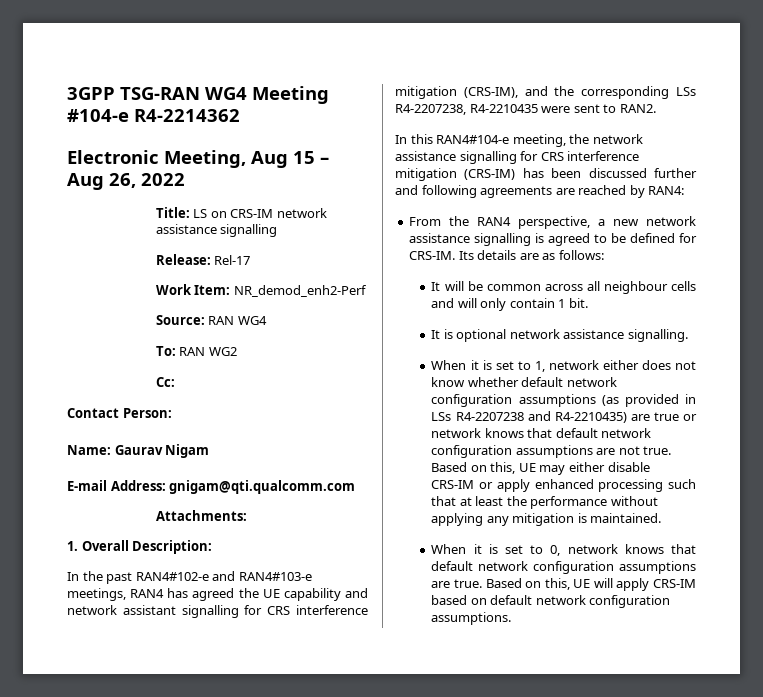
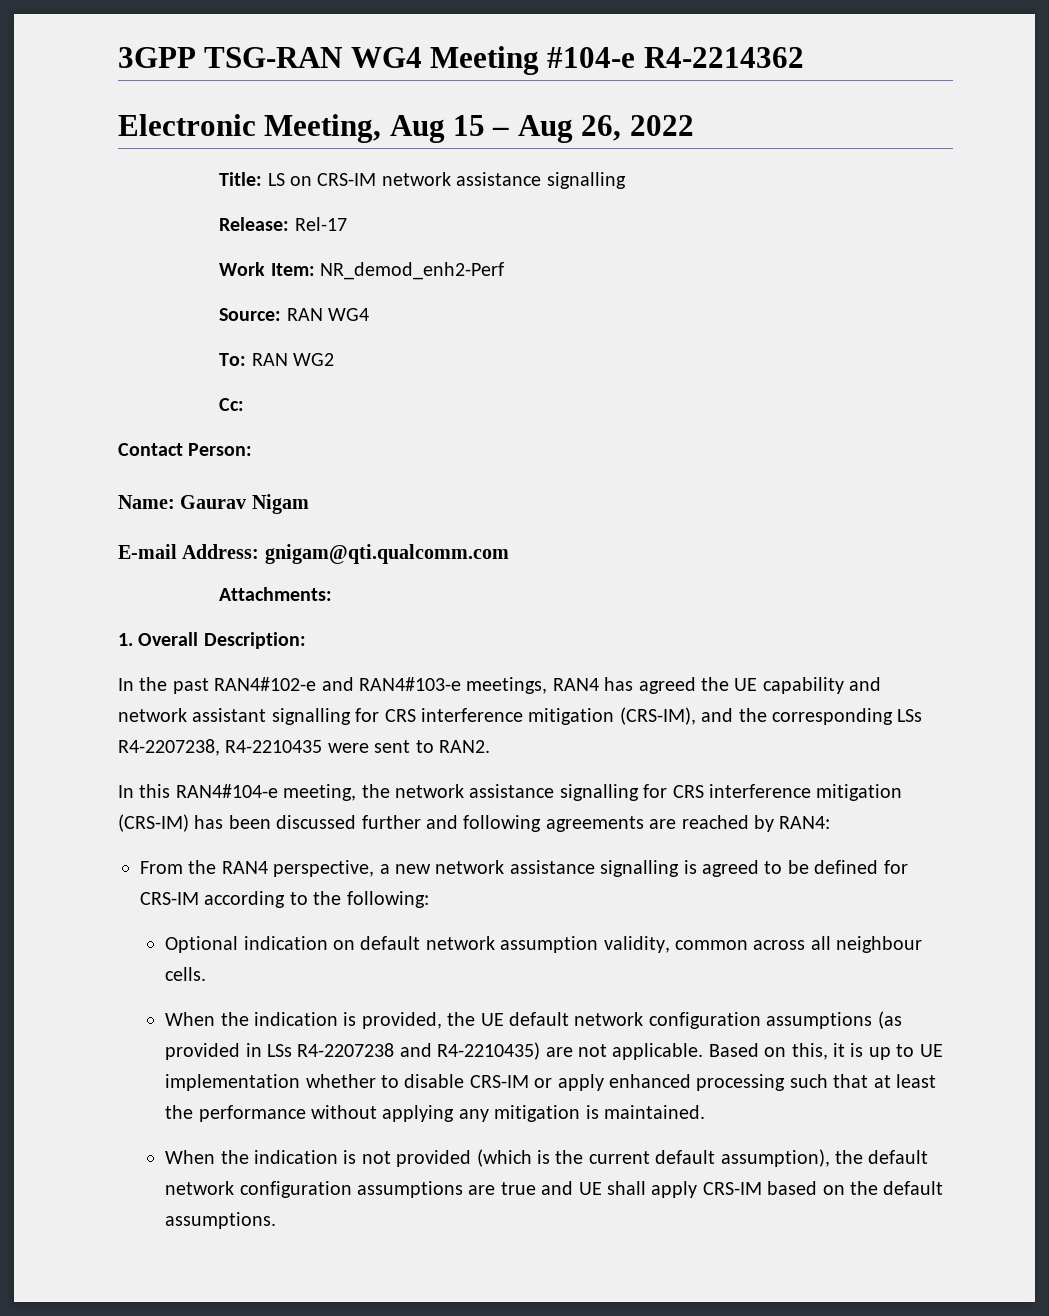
- From the RAN4 perspective, a new network assistance signalling is agreed to be defined for CRS-IM. Its details are as follows:
- It will be common across all neighbour cells and will only contain 1 bit.
- It is optional network assistance signalling.
- When it is set to 1, network either does not know whether default network configuration assumptions (as provided in LSs R4-2207238 and R4-2210435) are true or network knows that default network configuration assumptions are not true. Based on this, UE may either disable CRS-IM or apply enhanced processing such that at least the performance without applying any mitigation is maintained.
+ From the RAN4 perspective, a new network assistance signalling is agreed to be defined for CRS-IM according to the following:
+ Optional indication on default network assumption validity, common across all neighbour cells.
+ When the indication is provided, the UE default network configuration assumptions (as provided in LSs R4-2207238 and R4-2210435) are not applicable. Based on this, it is up to UE implementation whether to disable CRS-IM or apply enhanced processing such that at least the performance without applying any mitigation is maintained.
- When it is set to 0, network knows that default network configuration assumptions are true. Based on this, UE will apply CRS-IM based on default network configuration assumptions.
+ When the indication is not provided (which is the current default assumption), the default network configuration assumptions are true and UE shall apply CRS-IM based on the default assumptions.

